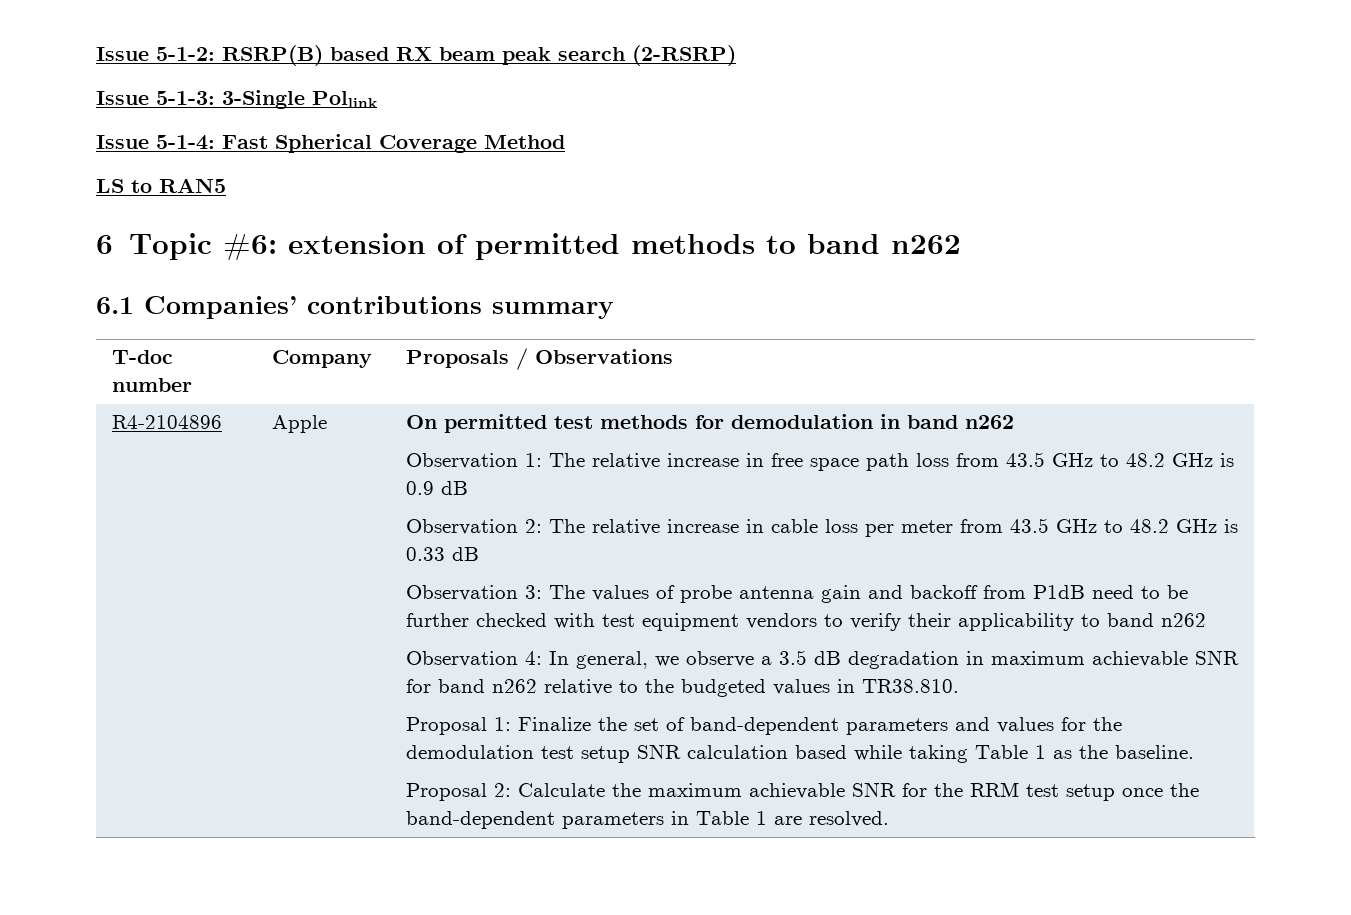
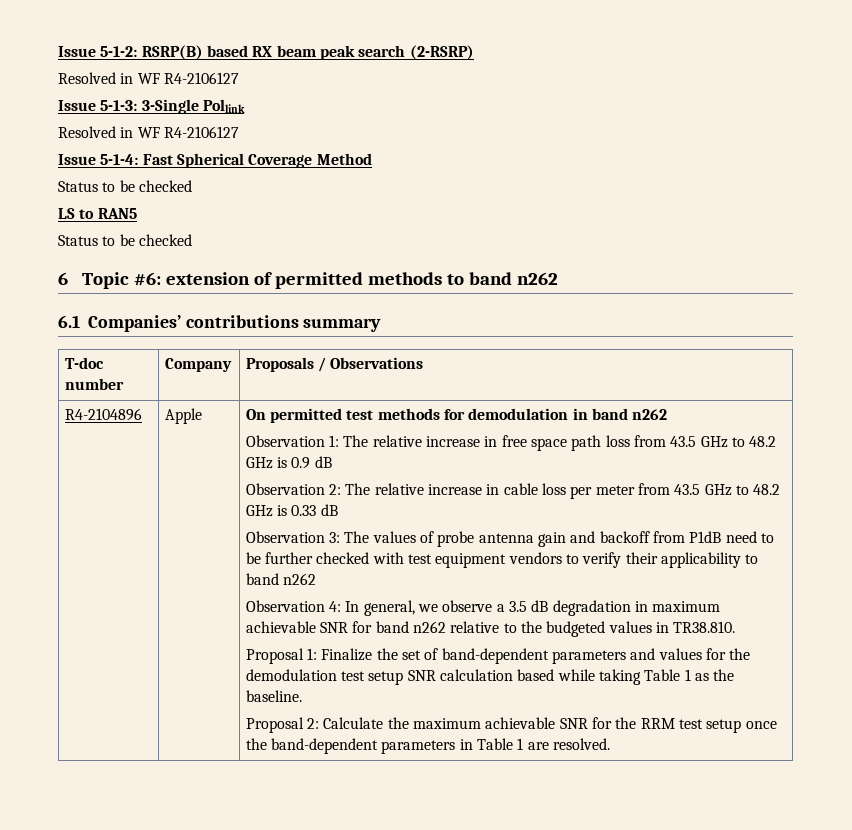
  Issue 5-1-2: RSRP(B) based RX beam peak search (2-RSRP)
+ Resolved in WF R4-2106127
  Issue 5-1-3: 3-Single Pollink
+ Resolved in WF R4-2106127
  Issue 5-1-4: Fast Spherical Coverage Method
+ Status to be checked
  LS to RAN5
+ Status to be checked

